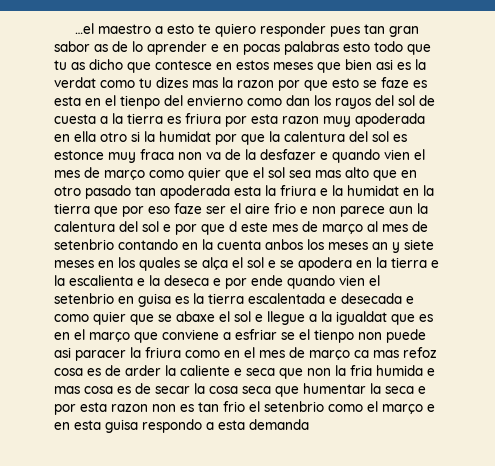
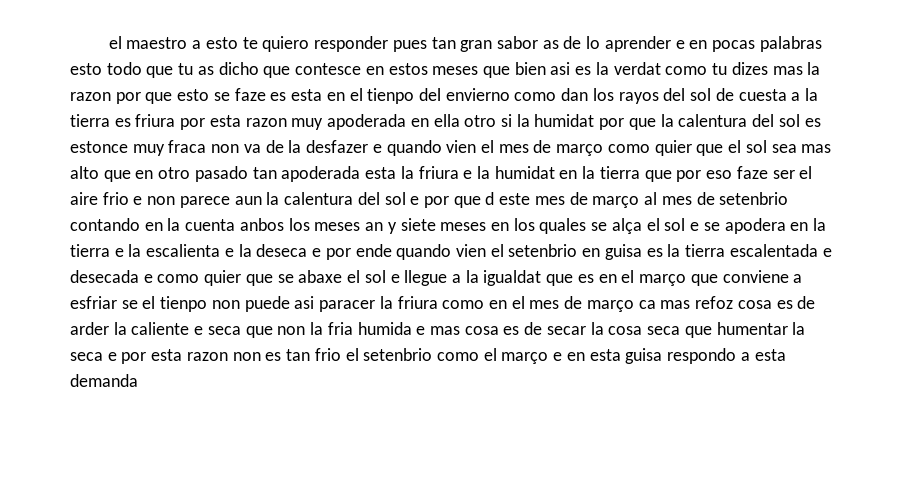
- …el maestro a esto te quiero responder pues tan gran sabor as de lo aprender e en pocas palabras esto todo que tu as dicho que contesce en estos meses que bien asi es la verdat como tu dizes mas la razon por que esto se faze es esta en el tienpo del envierno como dan los rayos del sol de cuesta a la tierra es friura por esta razon muy apoderada en ella otro si la humidat por que la calentura del sol es estonce muy fraca non va de la desfazer e quando vien el mes de março como quier que el sol sea mas alto que en otro pasado tan apoderada esta la friura e la humidat en la tierra que por eso faze ser el aire frio e non parece aun la calentura del sol e por que d este mes de março al mes de setenbrio contando en la cuenta anbos los meses an y siete meses en los quales se alça el sol e se apodera en la tierra e la escalienta e la deseca e por ende quando vien el setenbrio en guisa es la tierra escalentada e desecada e como quier que se abaxe el sol e llegue a la igualdat que es en el março que conviene a esfriar se el tienpo non puede asi paracer la friura como en el mes de março ca mas refoz cosa es de arder la caliente e seca que non la fria humida e mas cosa es de secar la cosa seca que humentar la seca e por esta razon non es tan frio el setenbrio como el março e en esta guisa respondo a esta demanda
+ el maestro a esto te quiero responder pues tan gran sabor as de lo aprender e en pocas palabras esto todo que tu as dicho que contesce en estos meses que bien asi es la verdat como tu dizes mas la razon por que esto se faze es esta en el tienpo del envierno como dan los rayos del sol de cuesta a la tierra es friura por esta razon muy apoderada en ella otro si la humidat por que la calentura del sol es estonce muy fraca non va de la desfazer e quando vien el mes de março como quier que el sol sea mas alto que en otro pasado tan apoderada esta la friura e la humidat en la tierra que por eso faze ser el aire frio e non parece aun la calentura del sol e por que d este mes de março al mes de setenbrio contando en la cuenta anbos los meses an y siete meses en los quales se alça el sol e se apodera en la tierra e la escalienta e la deseca e por ende quando vien el setenbrio en guisa es la tierra escalentada e desecada e como quier que se abaxe el sol e llegue a la igualdat que es en el março que conviene a esfriar se el tienpo non puede asi paracer la friura como en el mes de março ca mas refoz cosa es de arder la caliente e seca que non la fria humida e mas cosa es de secar la cosa seca que humentar la seca e por esta razon non es tan frio el setenbrio como el março e en esta guisa respondo a esta demanda

